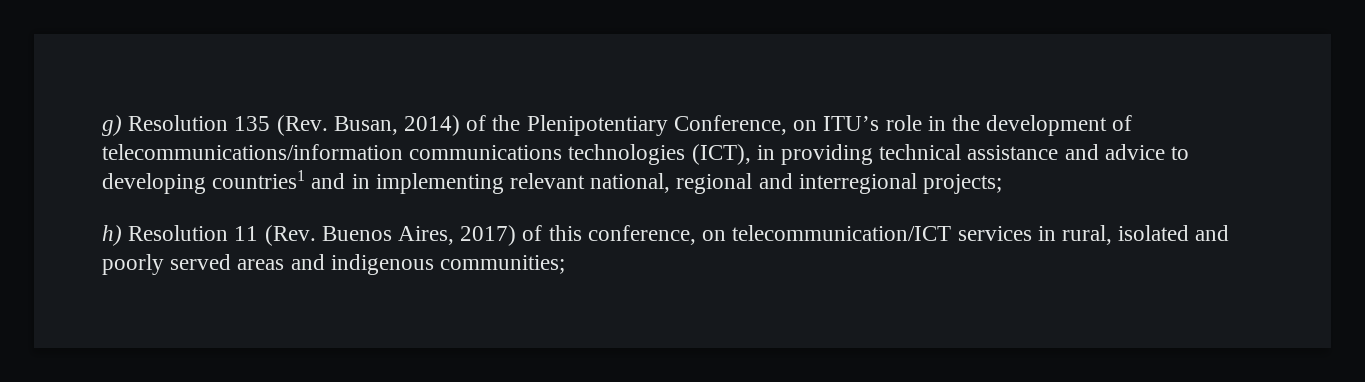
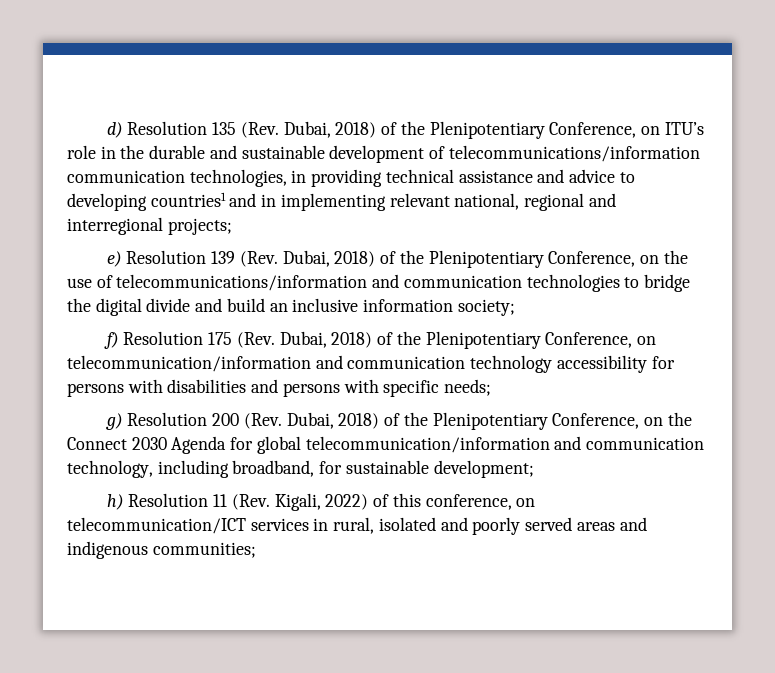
- g) Resolution 135 (Rev. Busan, 2014) of the Plenipotentiary Conference, on ITU’s role in the development of telecommunications/information communications technologies (ICT), in providing technical assistance and advice to developing countries1 and in implementing relevant national, regional and interregional projects;
+ d) Resolution 135 (Rev. Dubai, 2018) of the Plenipotentiary Conference, on ITU’s role in the durable and sustainable development of telecommunications/information communication technologies, in providing technical assistance and advice to developing countries1 and in implementing relevant national, regional and interregional projects;
+ e) Resolution 139 (Rev. Dubai, 2018) of the Plenipotentiary Conference, on the use of telecommunications/information and communication technologies to bridge the digital divide and build an inclusive information society;
+ f) Resolution 175 (Rev. Dubai, 2018) of the Plenipotentiary Conference, on telecommunication/information and communication technology accessibility for persons with disabilities and persons with specific needs;
+ g) Resolution 200 (Rev. Dubai, 2018) of the Plenipotentiary Conference, on the Connect 2030 Agenda for global telecommunication/information and communication technology, including broadband, for sustainable development;
- h) Resolution 11 (Rev. Buenos Aires, 2017) of this conference, on telecommunication/ICT services in rural, isolated and poorly served areas and indigenous communities;
+ h) Resolution 11 (Rev. Kigali, 2022) of this conference, on telecommunication/ICT services in rural, isolated and poorly served areas and indigenous communities;

